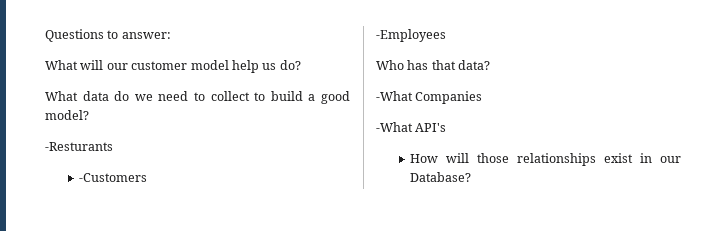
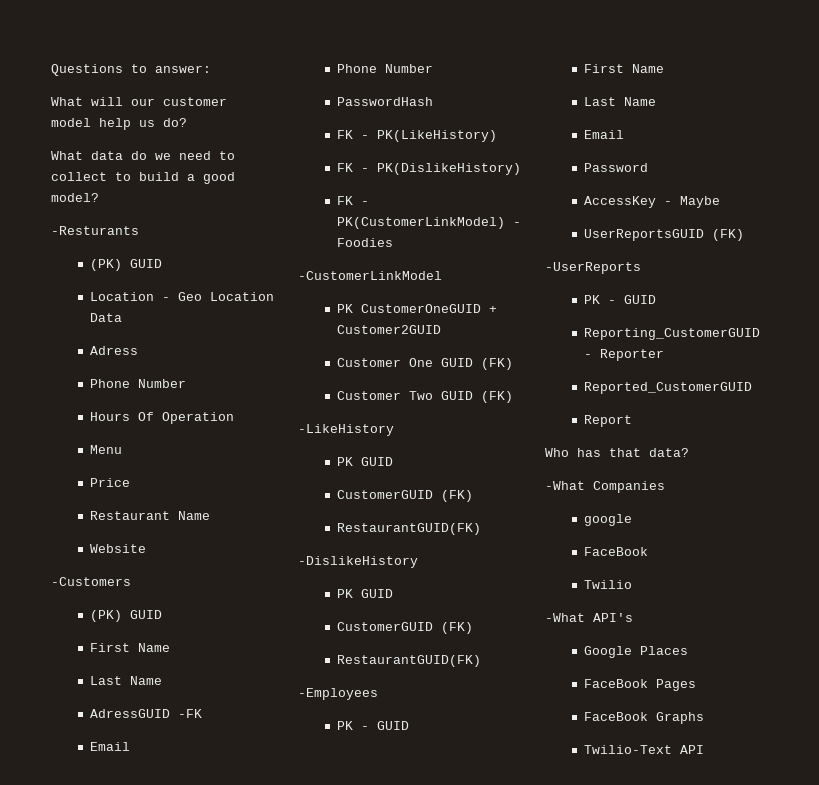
  -Resturants
+ (PK) GUID
+ Location - Geo Location Data
+ Adress
+ Phone Number
+ Hours Of Operation
+ Menu
+ Price
+ Restaurant Name
+ Website
  -Customers
+ (PK) GUID
+ First Name
+ Last Name
+ AdressGUID -FK
+ Email
+ Phone Number
+ PasswordHash
+ FK - PK(LikeHistory)
+ FK - PK(DislikeHistory)
+ FK - PK(CustomerLinkModel) - Foodies
+ -CustomerLinkModel
+ PK CustomerOneGUID + Customer2GUID
+ Customer One GUID (FK)
+ Customer Two GUID (FK)
+ -LikeHistory
+ PK GUID
+ CustomerGUID (FK)
+ RestaurantGUID(FK)
+ -DislikeHistory
+ PK GUID
+ CustomerGUID (FK)
+ RestaurantGUID(FK)
  -Employees
+ PK - GUID
+ First Name
+ Last Name
+ Email
+ Password
+ AccessKey - Maybe
+ UserReportsGUID (FK)
+ -UserReports
+ PK - GUID
+ Reporting_CustomerGUID - Reporter
+ Reported_CustomerGUID
+ Report
+ google
+ FaceBook
+ Twilio
- How will those relationships exist in our Database?
+ Google Places
+ FaceBook Pages
+ FaceBook Graphs
+ Twilio-Text API

